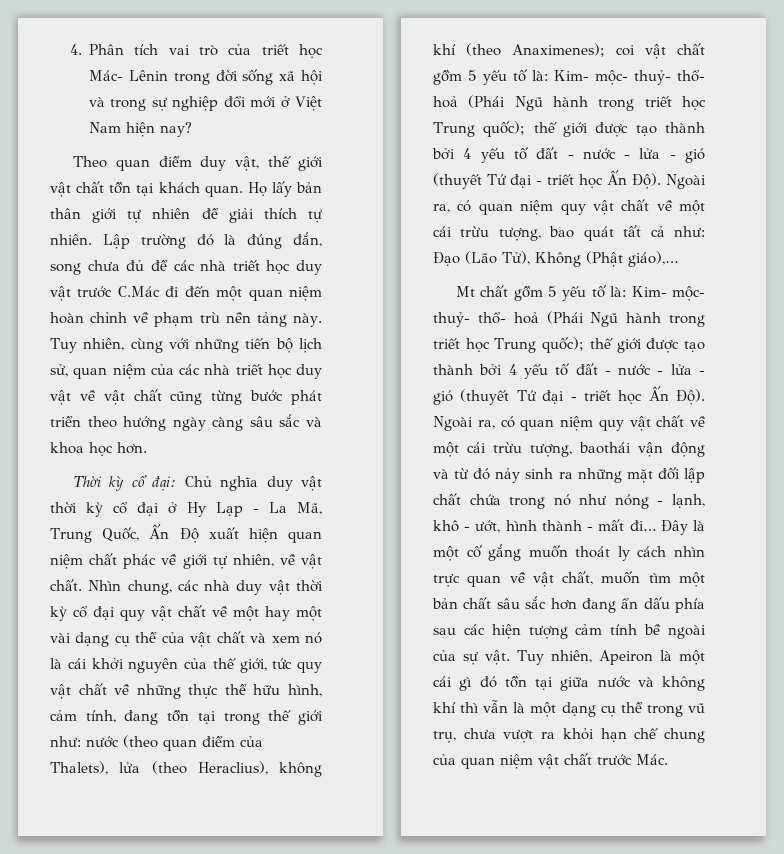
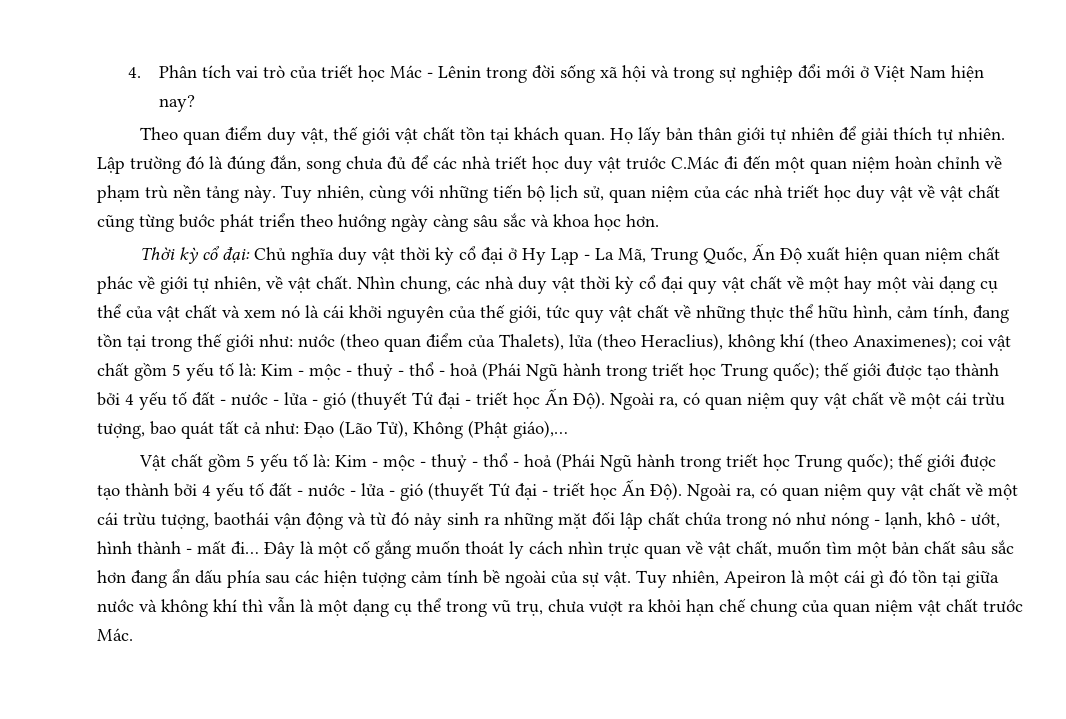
- 4. Phân tích vai trò của triết học Mác- Lênin trong đời sống xã hội và trong sự nghiệp đổi mới ở Việt Nam hiện nay?
+ 4. Phân tích vai trò của triết học Mác - Lênin trong đời sống xã hội và trong sự nghiệp đổi mới ở Việt Nam hiện nay?
- coi vật chất gồm 5 yếu tố là: Kim- mộc- thuỷ- thổ- hoả (Phái Ngũ hành trong triết học Trung quốc);
+ coi vật chất gồm 5 yếu tố là: Kim - mộc - thuỷ - thổ - hoả (Phái Ngũ hành trong triết học Trung quốc);
- Mt chất gồm 5 yếu tố là: Kim- mộc- thuỷ- thổ- hoả (Phái Ngũ hành trong triết học Trung quốc);
+ Vật chất gồm 5 yếu tố là: Kim - mộc - thuỷ - thổ - hoả (Phái Ngũ hành trong triết học Trung quốc);

